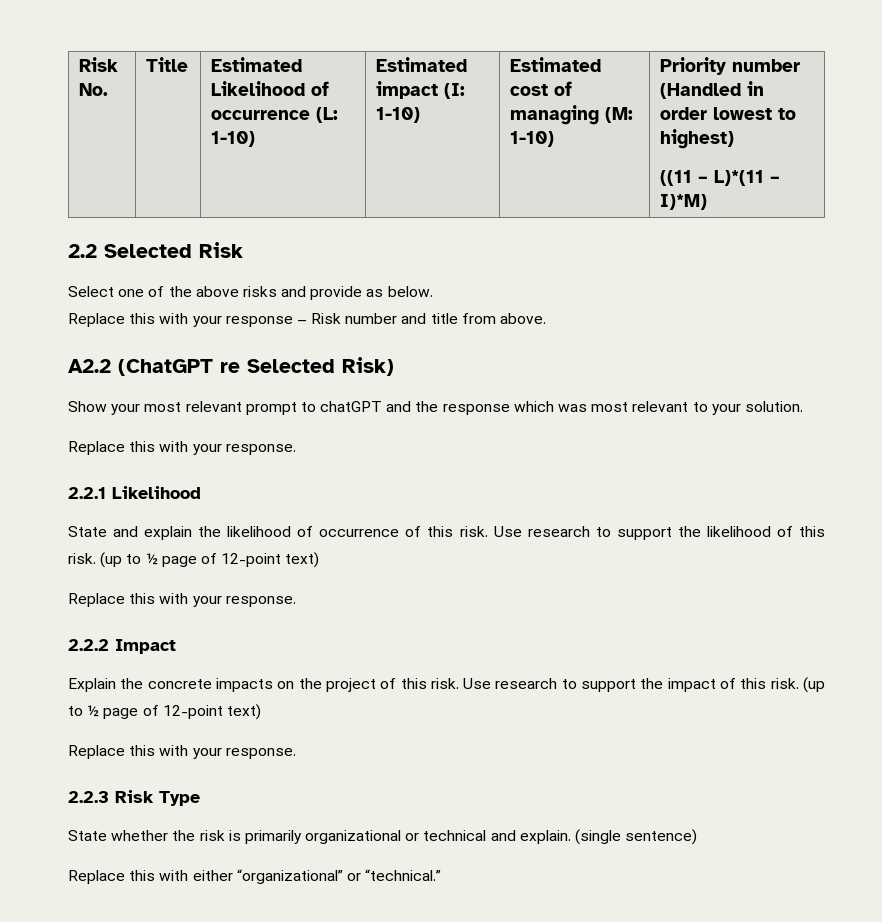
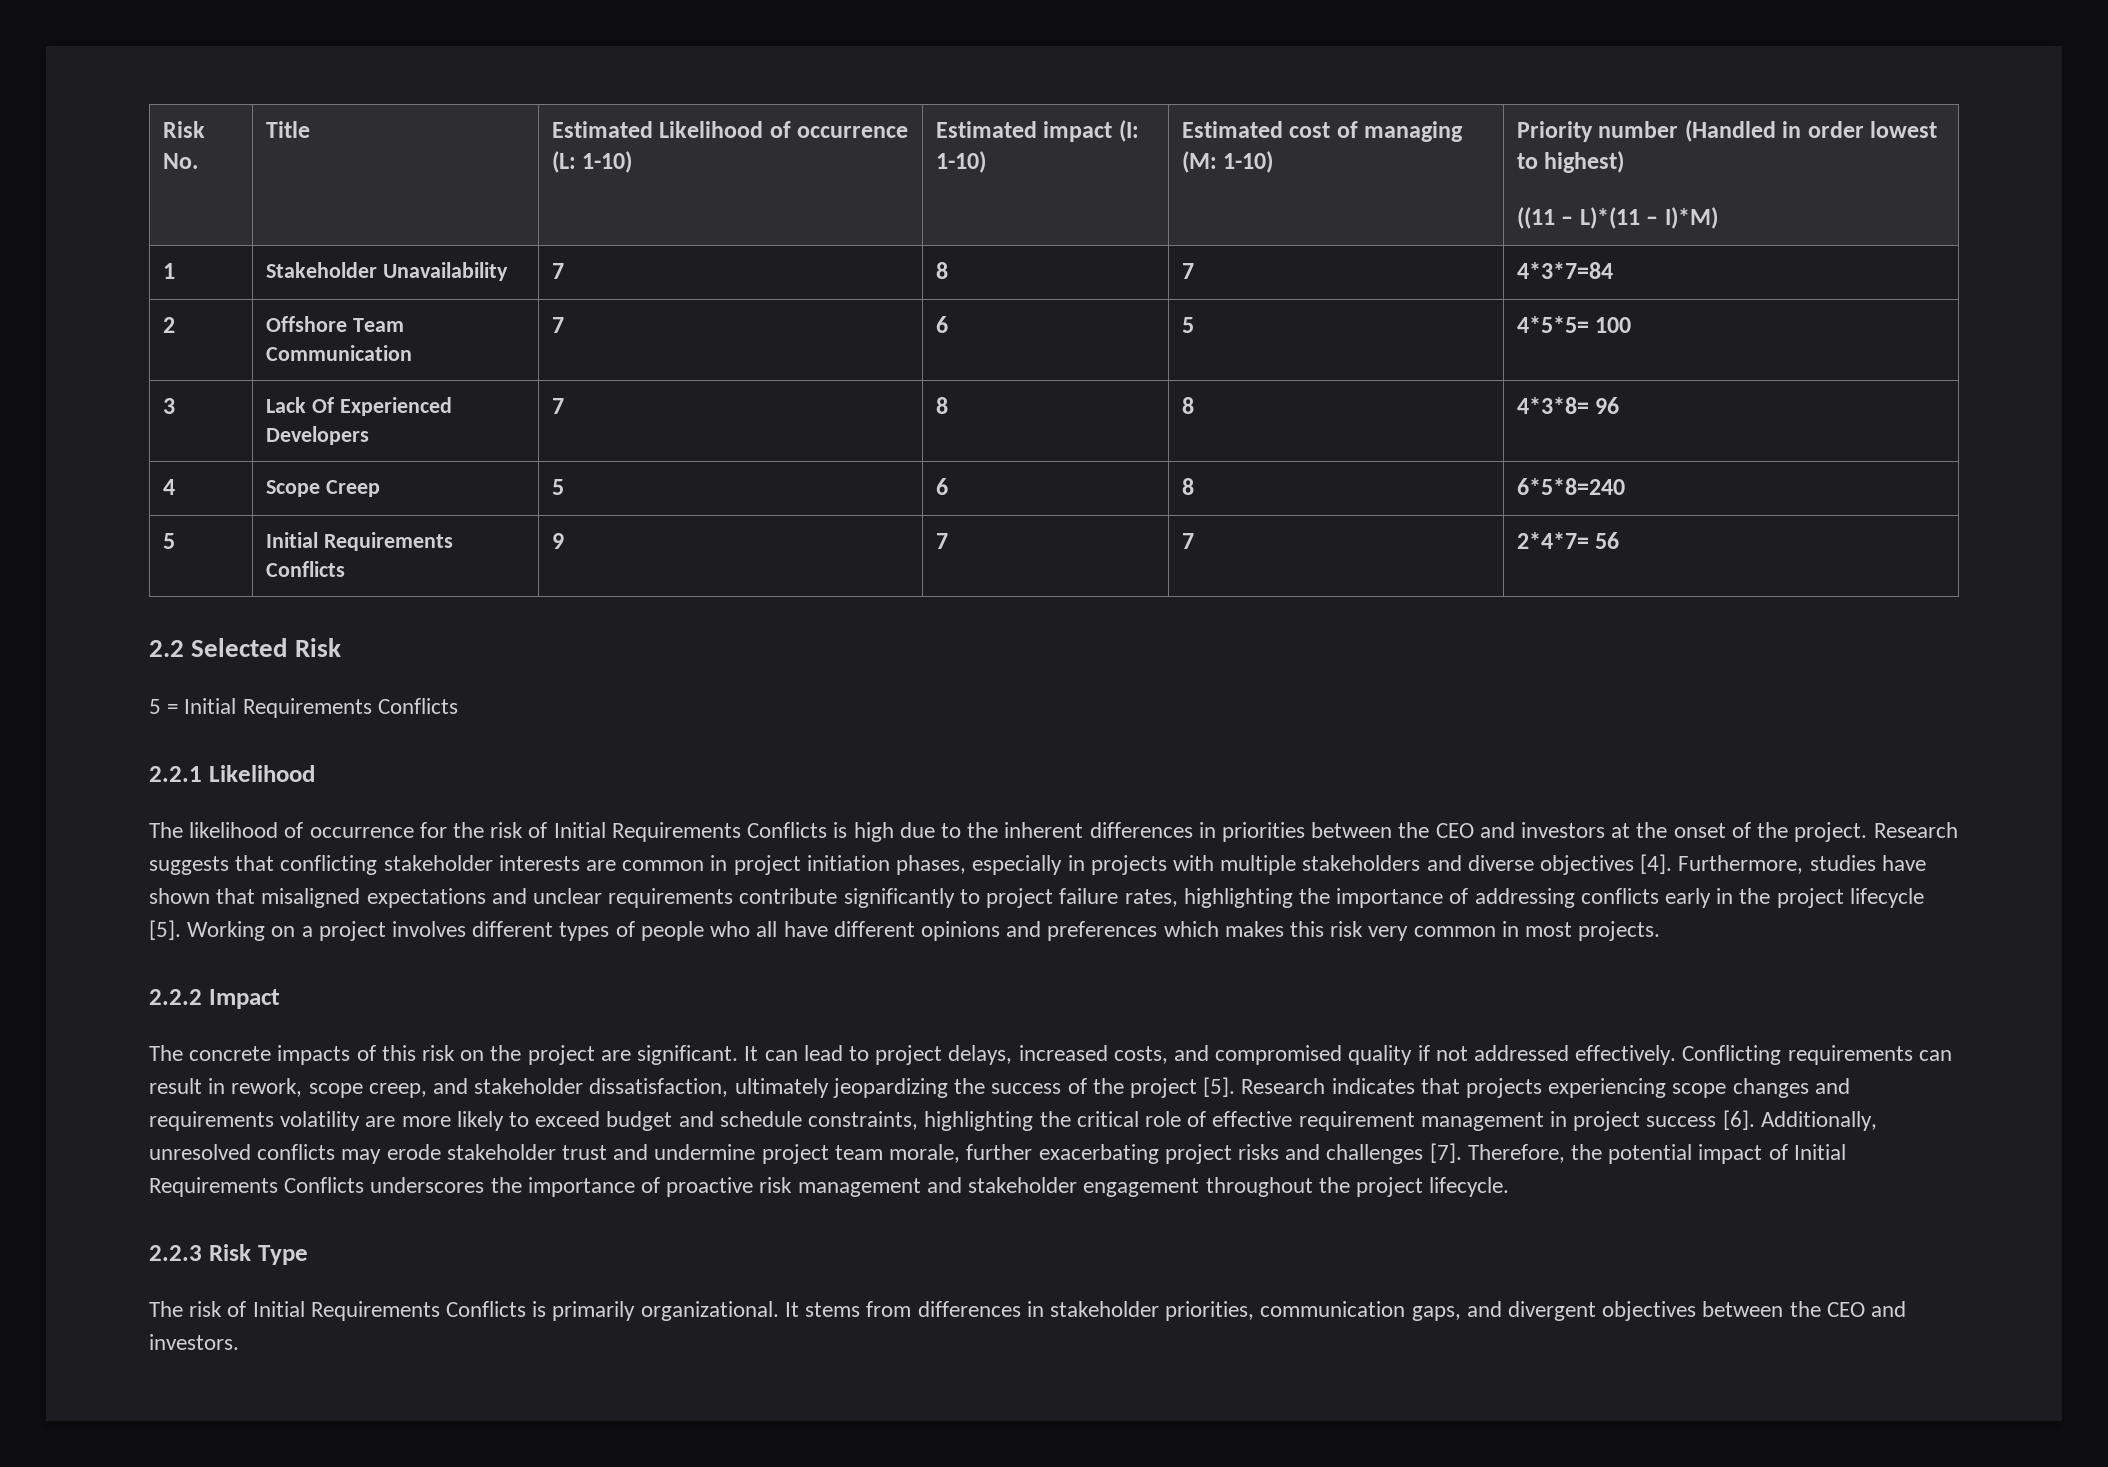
+ 1 | Stakeholder Unavailability | 7 | 8 | 7 | 4*3*7=84
+ 2 | Offshore Team Communication | 7 | 6 | 5 | 4*5*5= 100
+ 3 | Lack Of Experienced Developers | 7 | 8 | 8 | 4*3*8= 96
+ 4 | Scope Creep | 5 | 6 | 8 | 6*5*8=240
+ 5 | Initial Requirements Conflicts | 9 | 7 | 7 | 2*4*7= 56
  2.2 Selected Risk
- Select one of the above risks and provide as below.
- Replace this with your response – Risk number and title from above.
- A2.2 (ChatGPT re Selected Risk)
- Show your most relevant prompt to chatGPT and the response which was most relevant to your solution.
- Replace this with your response.
+ 5 = Initial Requirements Conflicts
  2.2.1 Likelihood
- State and explain the likelihood of occurrence of this risk. Use research to support the likelihood of this risk. (up to ½ page of 12-point text)
- Replace this with your response.
+ The likelihood of occurrence for the risk of Initial Requirements Conflicts is high due to the inherent differences in priorities between the CEO and investors at the onset of the project. Research suggests that conflicting stakeholder interests are common in project initiation phases, especially in projects with multiple stakeholders and diverse objectives [4]. Furthermore, studies have shown that misaligned expectations and unclear requirements contribute significantly to project failure rates, highlighting the importance of addressing conflicts early in the project lifecycle [5]. Working on a project involves different types of people who all have different opinions and preferences which makes this risk very common in most projects.
  2.2.2 Impact
- Explain the concrete impacts on the project of this risk. Use research to support the impact of this risk. (up to ½ page of 12-point text)
- Replace this with your response.
+ The concrete impacts of this risk on the project are significant. It can lead to project delays, increased costs, and compromised quality if not addressed effectively. Conflicting requirements can result in rework, scope creep, and stakeholder dissatisfaction, ultimately jeopardizing the success of the project [5]. Research indicates that projects experiencing scope changes and requirements volatility are more likely to exceed budget and schedule constraints, highlighting the critical role of effective requirement management in project success [6]. Additionally, unresolved conflicts may erode stakeholder trust and undermine project team morale, further exacerbating project risks and challenges [7]. Therefore, the potential impact of Initial Requirements Conflicts underscores the importance of proactive risk management and stakeholder engagement throughout the project lifecycle.
  2.2.3 Risk Type
- State whether the risk is primarily organizational or technical and explain. (single sentence)
- Replace this with either “organizational” or “technical.”
+ The risk of Initial Requirements Conflicts is primarily organizational. It stems from differences in stakeholder priorities, communication gaps, and divergent objectives between the CEO and investors.

